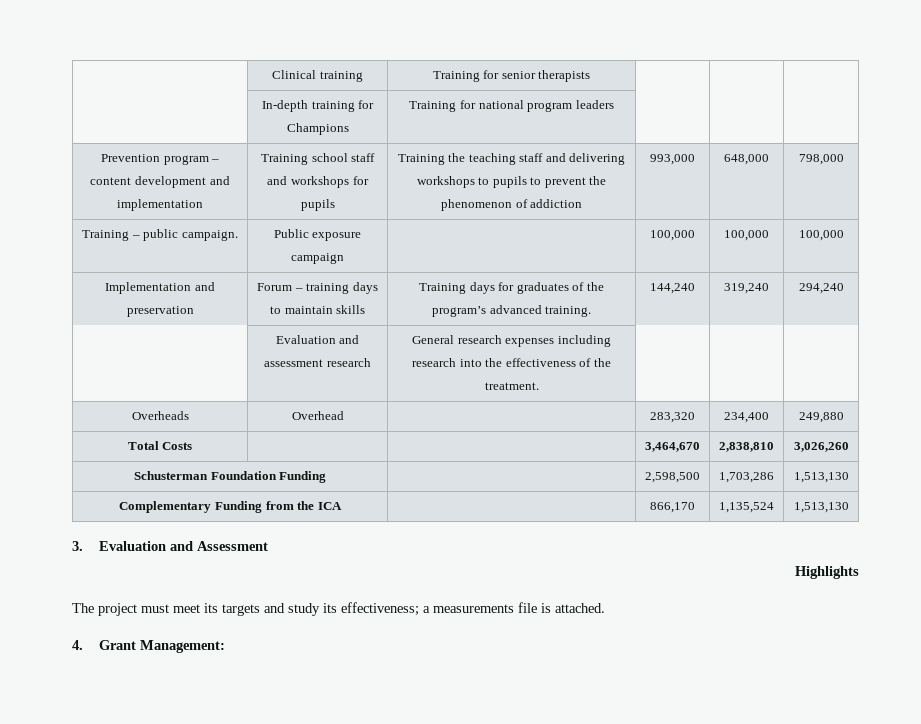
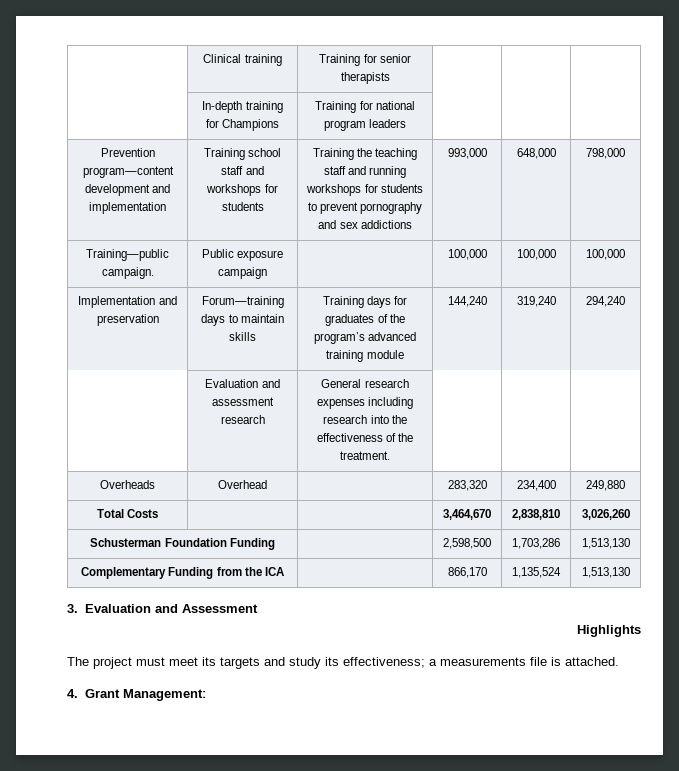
- Prevention program – content development and implementation | Training school staff and workshops for pupils | Training the teaching staff and delivering workshops to pupils to prevent the phenomenon of addiction | 993,000 | 648,000 | 798,000
+ Prevention program—content development and implementation | Training school staff and workshops for students | Training the teaching staff and running workshops for students to prevent pornography and sex addictions | 993,000 | 648,000 | 798,000
- Training – public campaign. | Public exposure campaign | | 100,000 | 100,000 | 100,000
+ Training—public campaign. | Public exposure campaign | | 100,000 | 100,000 | 100,000
- Implementation and preservation | Forum – training days to maintain skills | Training days for graduates of the program’s advanced training. | 144,240 | 319,240 | 294,240
+ Implementation and preservation | Forum—training days to maintain skills | Training days for graduates of the program’s advanced training module | 144,240 | 319,240 | 294,240

